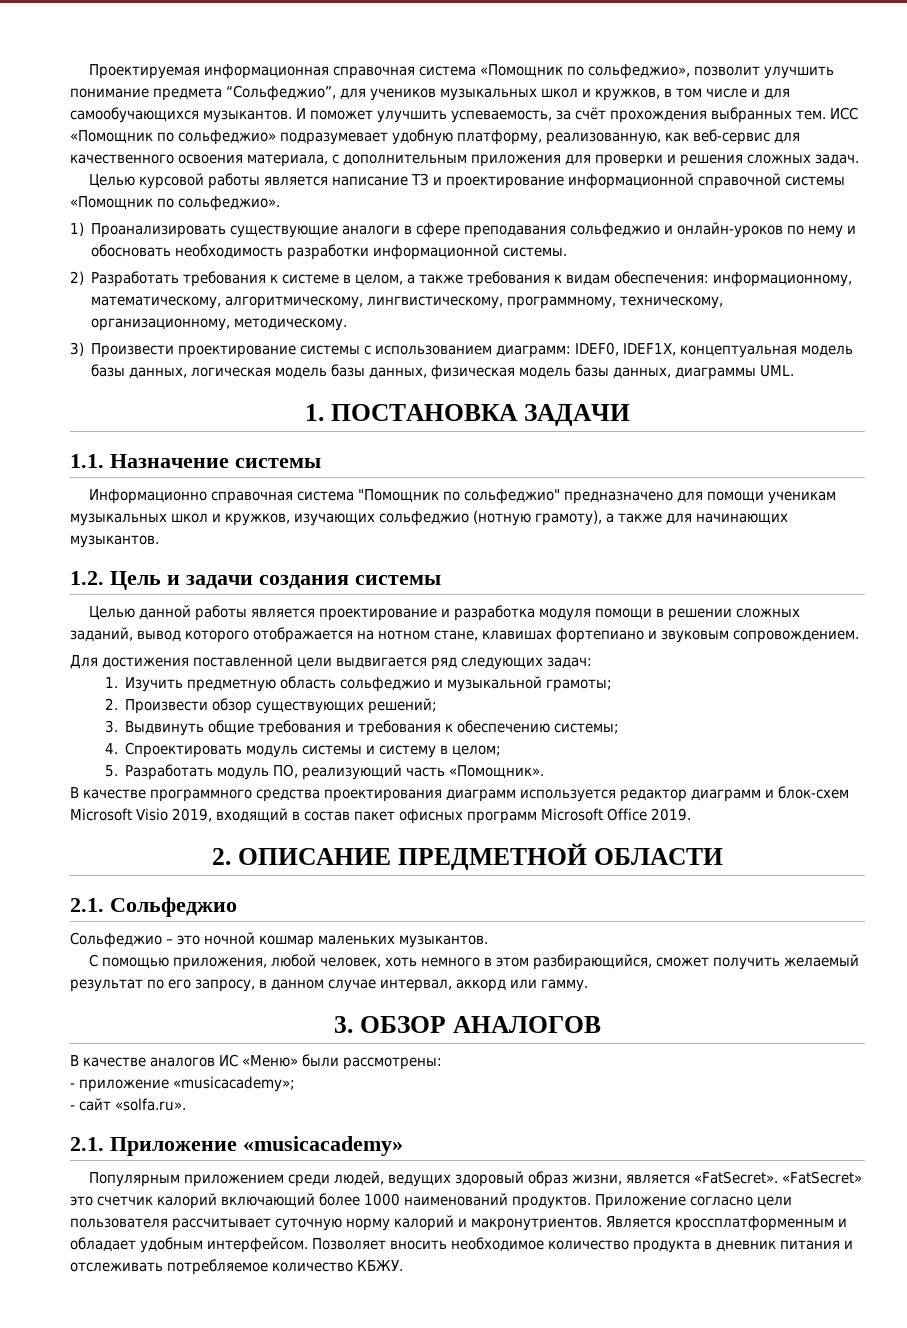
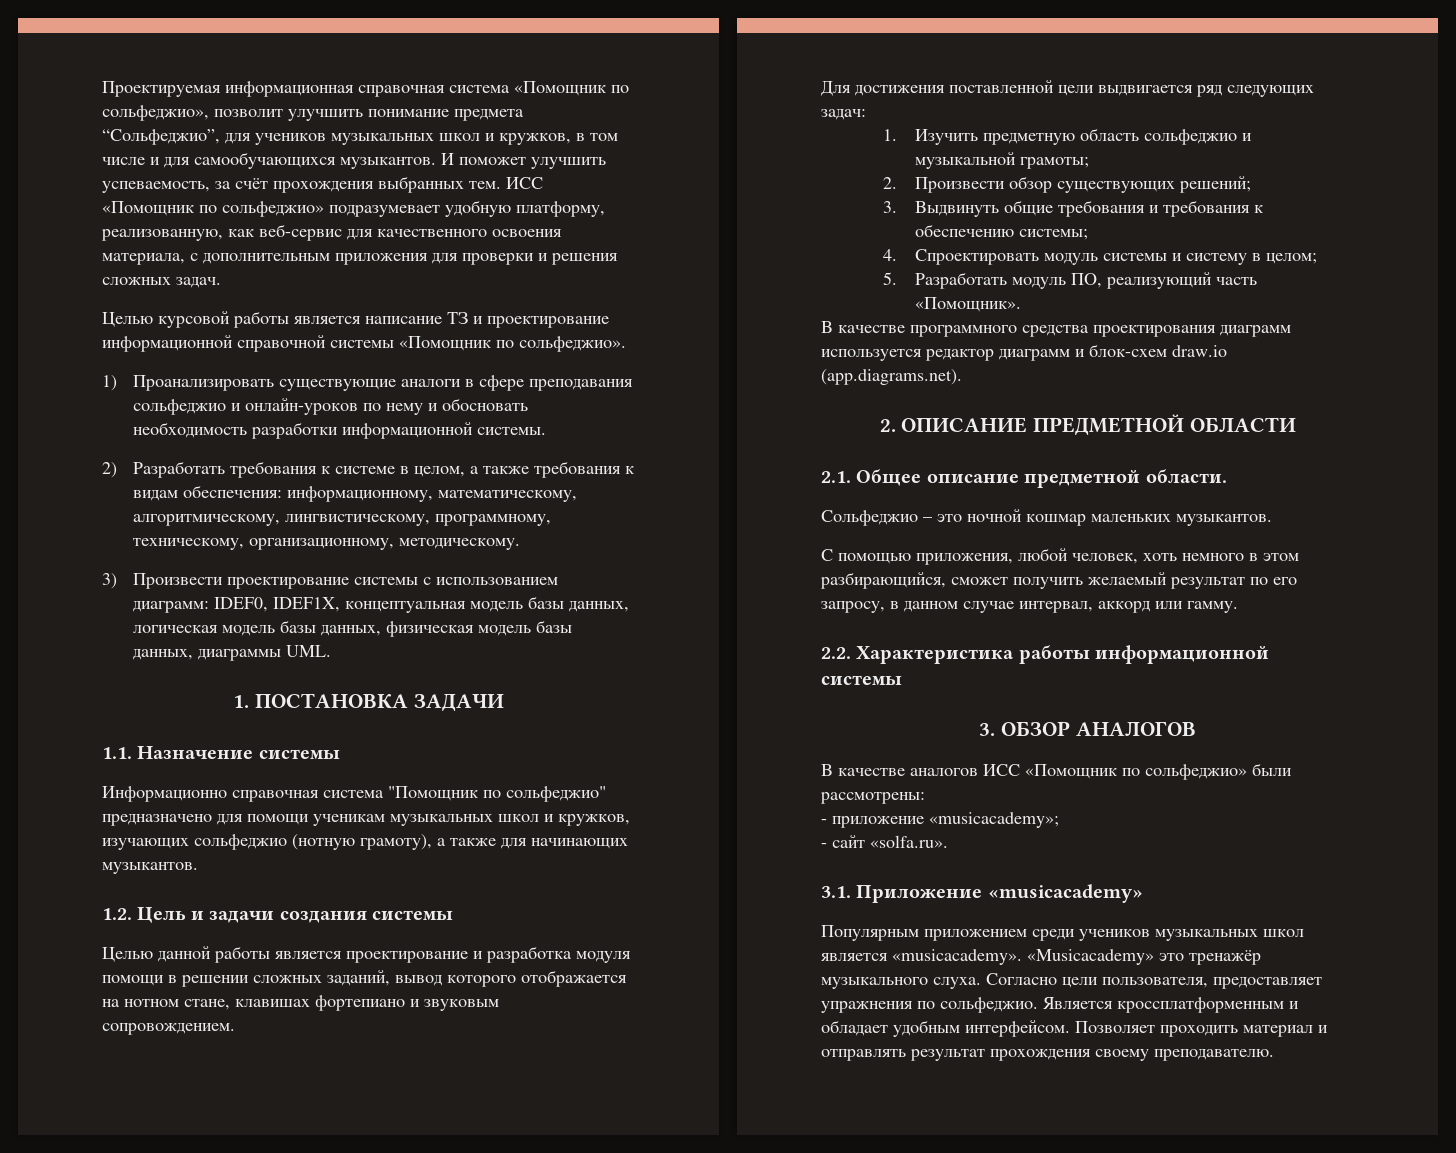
- В качестве программного средства проектирования диаграмм используется редактор диаграмм и блок-схем Microsoft Visio 2019, входящий в состав пакет офисных программ Microsoft Office 2019.
+ В качестве программного средства проектирования диаграмм используется редактор диаграмм и блок-схем draw.io (app.diagrams.net).
- 2.1. Сольфеджио
+ 2.1. Общее описание предметной области.
+ 2.2. Характеристика работы информационной системы
- В качестве аналогов ИС «Меню» были рассмотрены:
+ В качестве аналогов ИСС «Помощник по сольфеджио» были рассмотрены:
- 2.1. Приложение «musicacademy»
+ 3.1. Приложение «musicacademy»
- Популярным приложением среди людей, ведущих здоровый образ жизни, является «FatSecret». «FatSecret» это счетчик калорий включающий более 1000 наименований продуктов. Приложение согласно цели пользователя рассчитывает суточную норму калорий и макронутриентов.
+ Популярным приложением среди учеников музыкальных школ является «musicacademy». «Musicacademy» это тренажёр музыкального слуха. Согласно цели пользователя, предоставляет упражнения по сольфеджио.
- Позволяет вносить необходимое количество продукта в дневник питания и отслеживать потребляемое количество КБЖУ.
+ Позволяет проходить материал и отправлять результат прохождения своему преподавателю.

